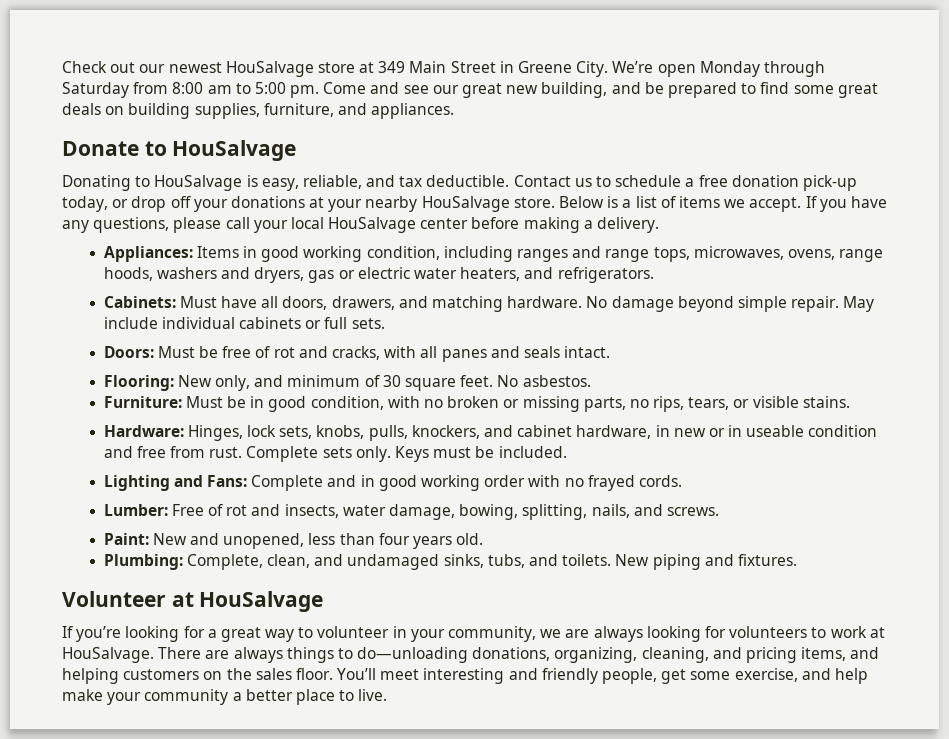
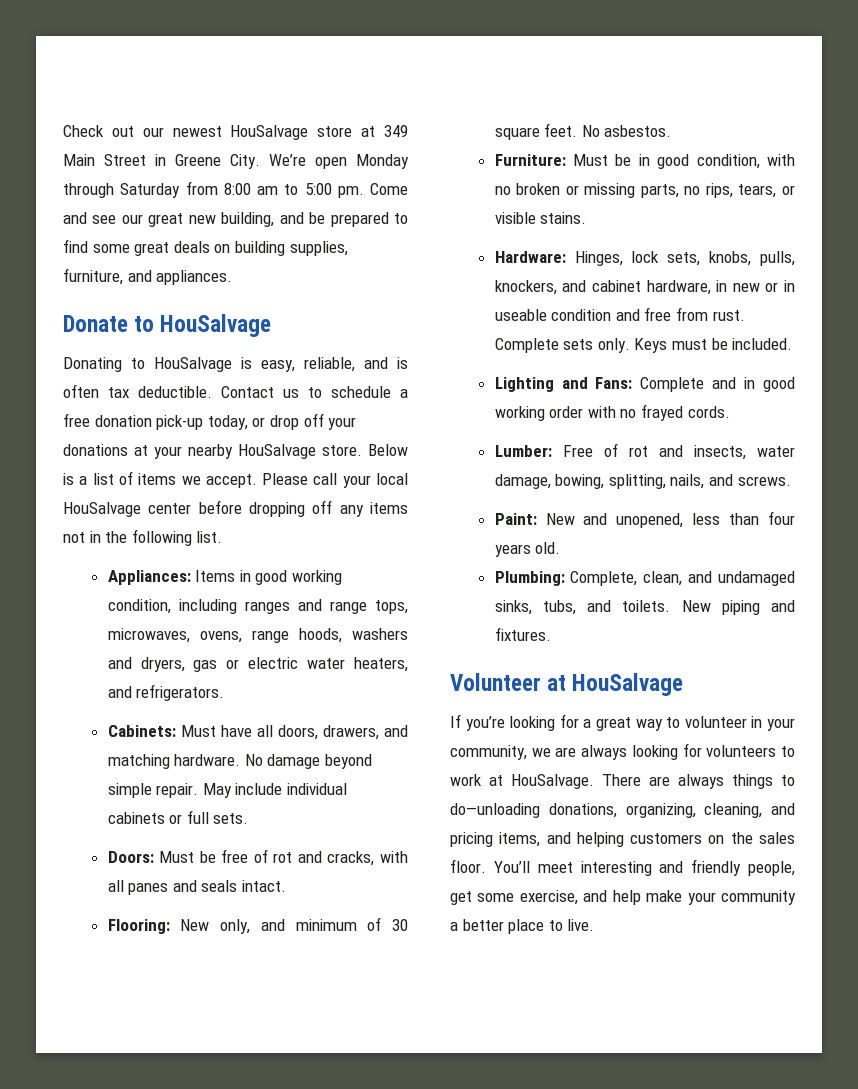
- Donating to HouSalvage is easy, reliable, and tax deductible.
+ Donating to HouSalvage is easy, reliable, and is often tax deductible.
- If you have any questions, please call your local HouSalvage center before making a delivery.
+ Please call your local HouSalvage center before dropping off any items not in the following list.

